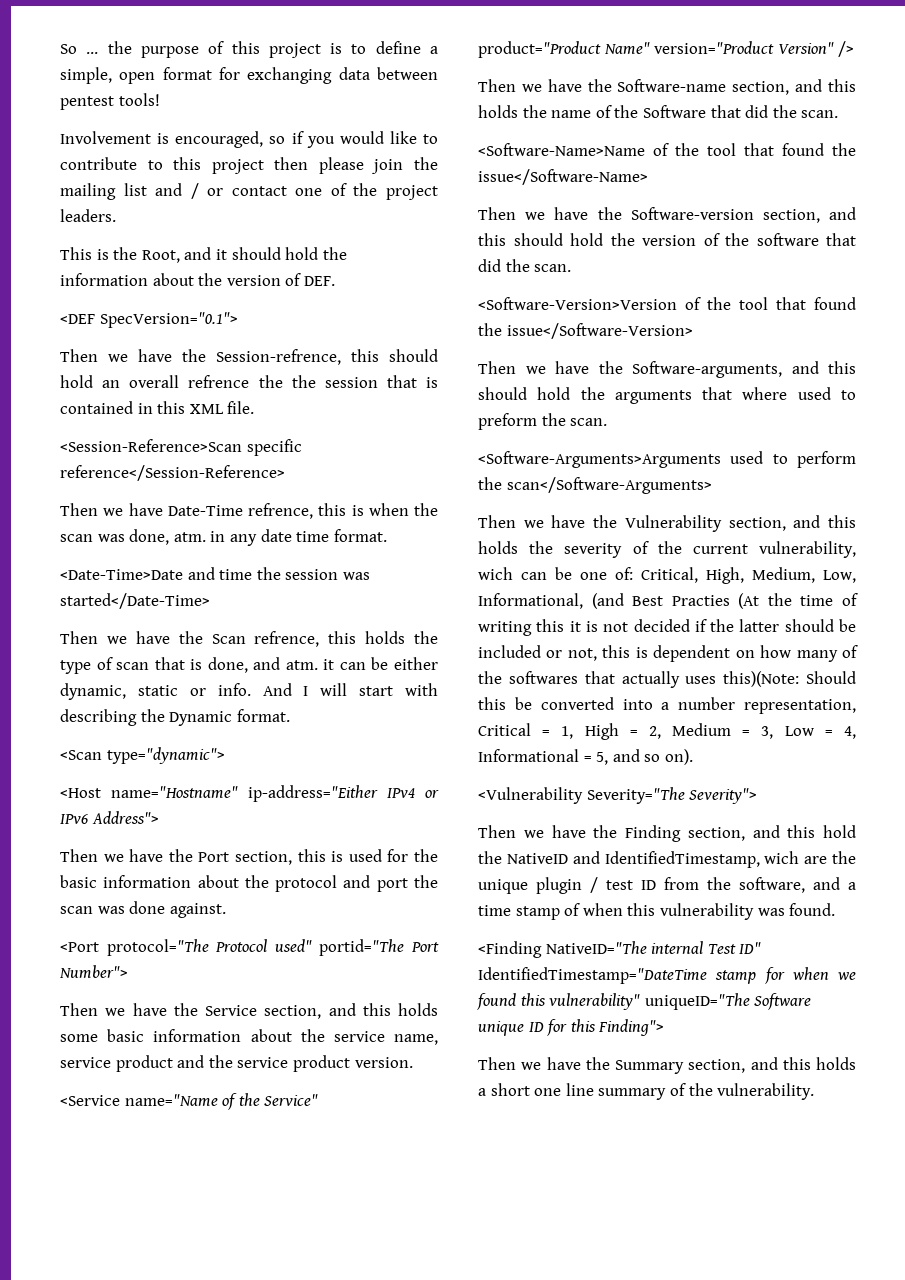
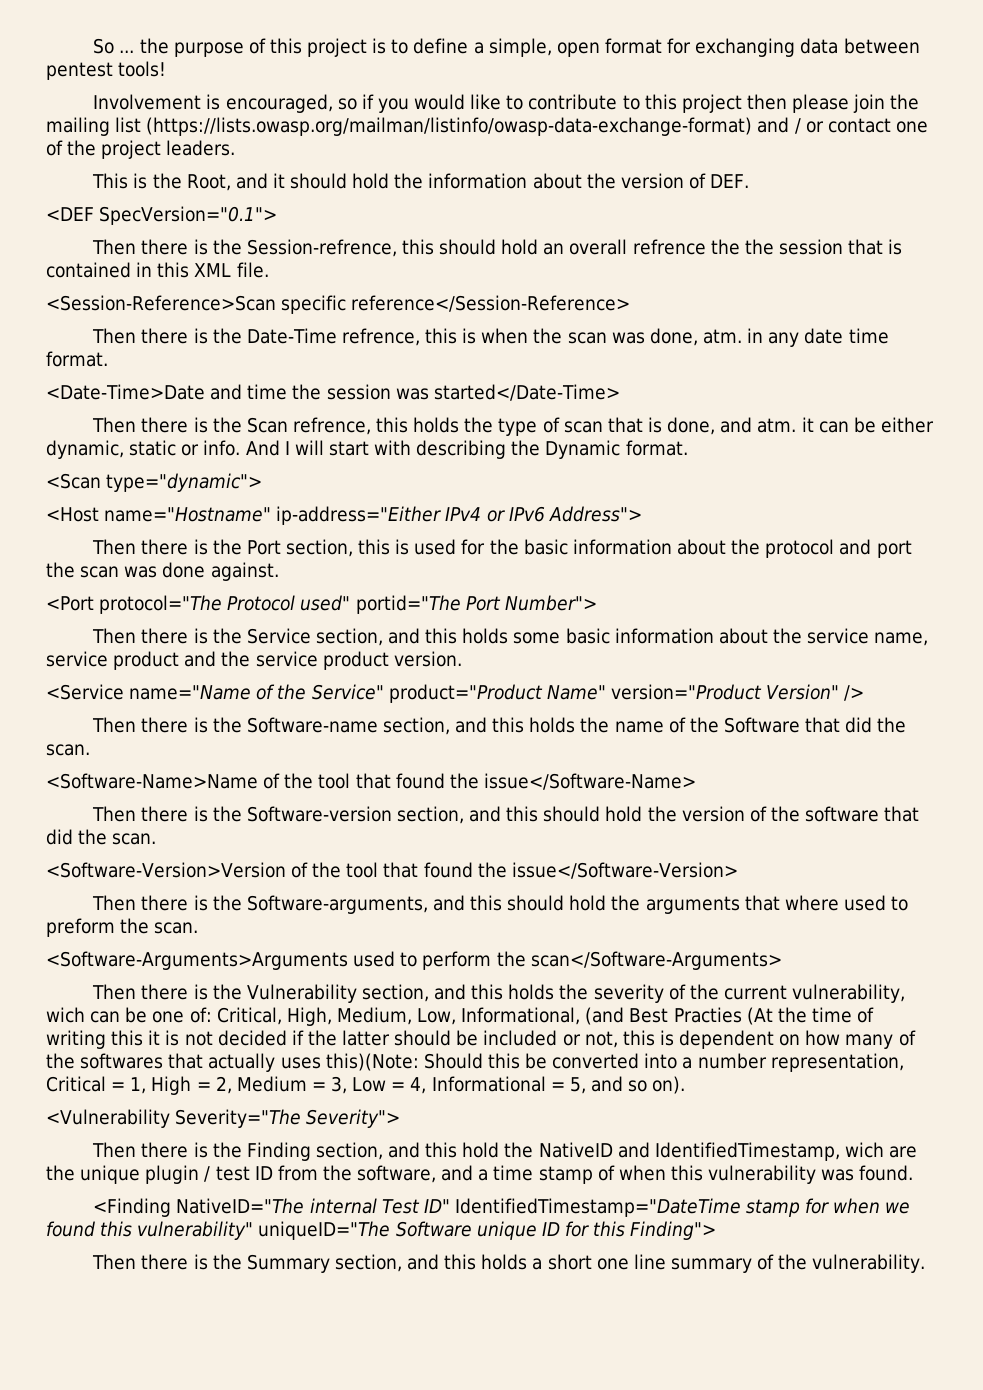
- Involvement is encouraged, so if you would like to contribute to this project then please join the mailing list and / or contact one of the project leaders.
+ Involvement is encouraged, so if you would like to contribute to this project then please join the mailing list (https://lists.owasp.org/mailman/listinfo/owasp-data-exchange-format) and / or contact one of the project leaders.
- Then we have the Session-refrence, this should hold an overall refrence the the session that is contained in this XML file.
+ Then there is the Session-refrence, this should hold an overall refrence the the session that is contained in this XML file.
- Then we have Date-Time refrence, this is when the scan was done, atm. in any date time format.
+ Then there is the Date-Time refrence, this is when the scan was done, atm. in any date time format.
- Then we have the Scan refrence, this holds the type of scan that is done, and atm. it can be either dynamic, static or info.
+ Then there is the Scan refrence, this holds the type of scan that is done, and atm. it can be either dynamic, static or info.
- Then we have the Port section, this is used for the basic information about the protocol and port the scan was done against.
+ Then there is the Port section, this is used for the basic information about the protocol and port the scan was done against.
- Then we have the Service section, and this holds some basic information about the service name, service product and the service product version.
+ Then there is the Service section, and this holds some basic information about the service name, service product and the service product version.
- Then we have the Software-name section, and this holds the name of the Software that did the scan.
+ Then there is the Software-name section, and this holds the name of the Software that did the scan.
- Then we have the Software-version section, and this should hold the version of the software that did the scan.
+ Then there is the Software-version section, and this should hold the version of the software that did the scan.
- Then we have the Software-arguments, and this should hold the arguments that where used to preform the scan.
+ Then there is the Software-arguments, and this should hold the arguments that where used to preform the scan.
- Then we have the Vulnerability section, and this holds the severity of the current vulnerability, wich can be one of:
+ Then there is the Vulnerability section, and this holds the severity of the current vulnerability, wich can be one of:
- Then we have the Finding section, and this hold the NativeID and IdentifiedTimestamp, wich are the unique plugin / test ID from the software, and a time stamp of when this vulnerability was found.
+ Then there is the Finding section, and this hold the NativeID and IdentifiedTimestamp, wich are the unique plugin / test ID from the software, and a time stamp of when this vulnerability was found.
- Then we have the Summary section, and this holds a short one line summary of the vulnerability.
+ Then there is the Summary section, and this holds a short one line summary of the vulnerability.

